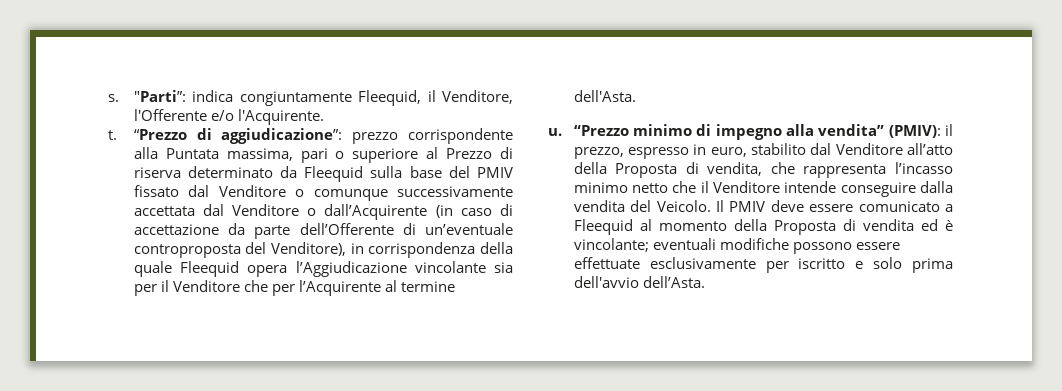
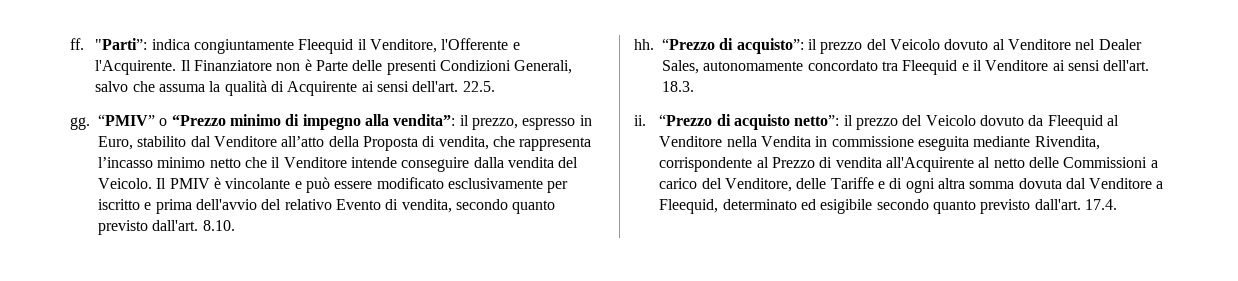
- s. "Parti”: indica congiuntamente Fleequid, il Venditore, l'Offerente e/o l'Acquirente.
- t. “Prezzo di aggiudicazione”: prezzo corrispondente alla Puntata massima, pari o superiore al Prezzo di riserva determinato da Fleequid sulla base del PMIV fissato dal Venditore o comunque successivamente accettata dal Venditore o dall’Acquirente (in caso di accettazione da parte dell’Offerente di un’eventuale controproposta del Venditore), in corrispondenza della quale Fleequid opera l’Aggiudicazione vincolante sia per il Venditore che per l’Acquirente al termine dell'Asta.
- u. “Prezzo minimo di impegno alla vendita” (PMIV): il prezzo, espresso in euro, stabilito dal Venditore all’atto della Proposta di vendita, che rappresenta l’incasso minimo netto che il Venditore intende conseguire dalla vendita del Veicolo.
+ ff. "Parti”: indica congiuntamente Fleequid il Venditore, l'Offerente e l'Acquirente. Il Finanziatore non è Parte delle presenti Condizioni Generali, salvo che assuma la qualità di Acquirente ai sensi dell'art. 22.5.
+ gg. “PMIV” o “Prezzo minimo di impegno alla vendita”: il prezzo, espresso in Euro, stabilito dal Venditore all’atto della Proposta di vendita, che rappresenta l’incasso minimo netto che il Venditore intende conseguire dalla vendita del Veicolo.
- Il PMIV deve essere comunicato a Fleequid al momento della Proposta di vendita ed è vincolante; eventuali modifiche possono essere effettuate esclusivamente per iscritto e solo prima dell'avvio dell’Asta.
+ Il PMIV è vincolante e può essere modificato esclusivamente per iscritto e prima dell'avvio del relativo Evento di vendita, secondo quanto previsto dall'art. 8.10.
+ hh. “Prezzo di acquisto”: il prezzo del Veicolo dovuto al Venditore nel Dealer Sales, autonomamente concordato tra Fleequid e il Venditore ai sensi dell'art. 18.3.
+ ii. “Prezzo di acquisto netto”: il prezzo del Veicolo dovuto da Fleequid al Venditore nella Vendita in commissione eseguita mediante Rivendita, corrispondente al Prezzo di vendita all'Acquirente al netto delle Commissioni a carico del Venditore, delle Tariffe e di ogni altra somma dovuta dal Venditore a Fleequid, determinato ed esigibile secondo quanto previsto dall'art. 17.4.

